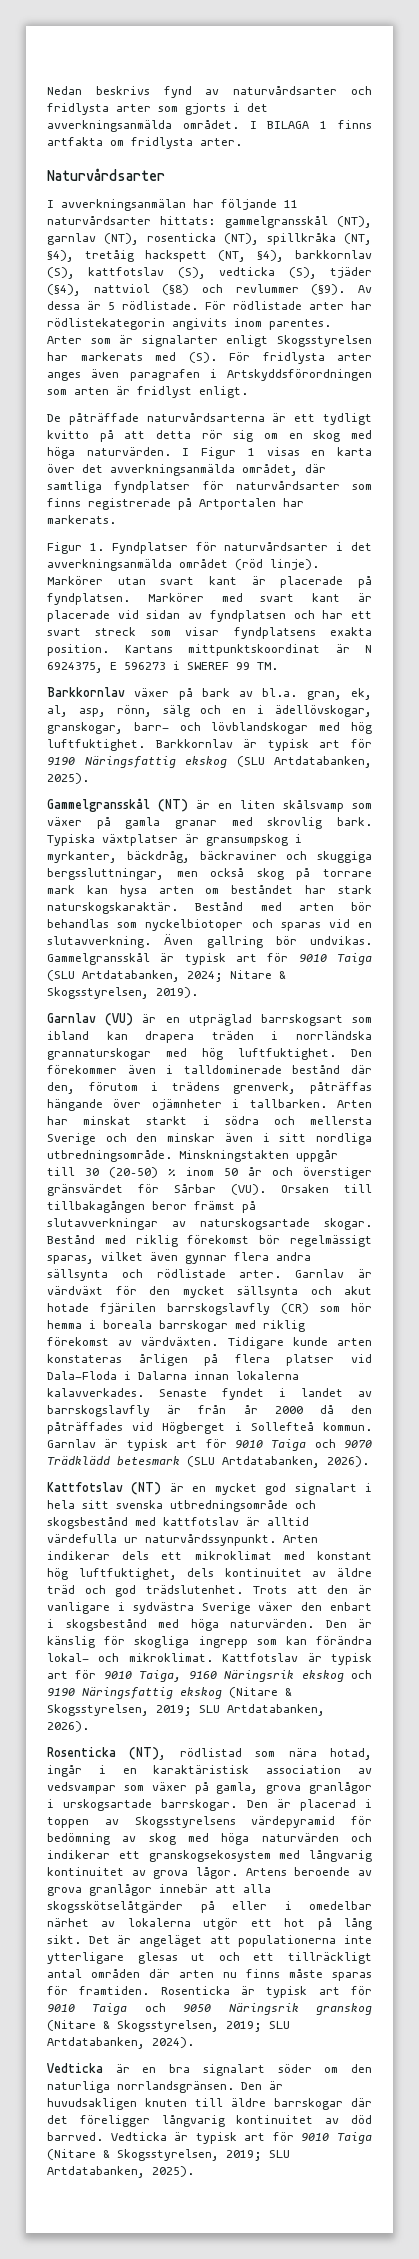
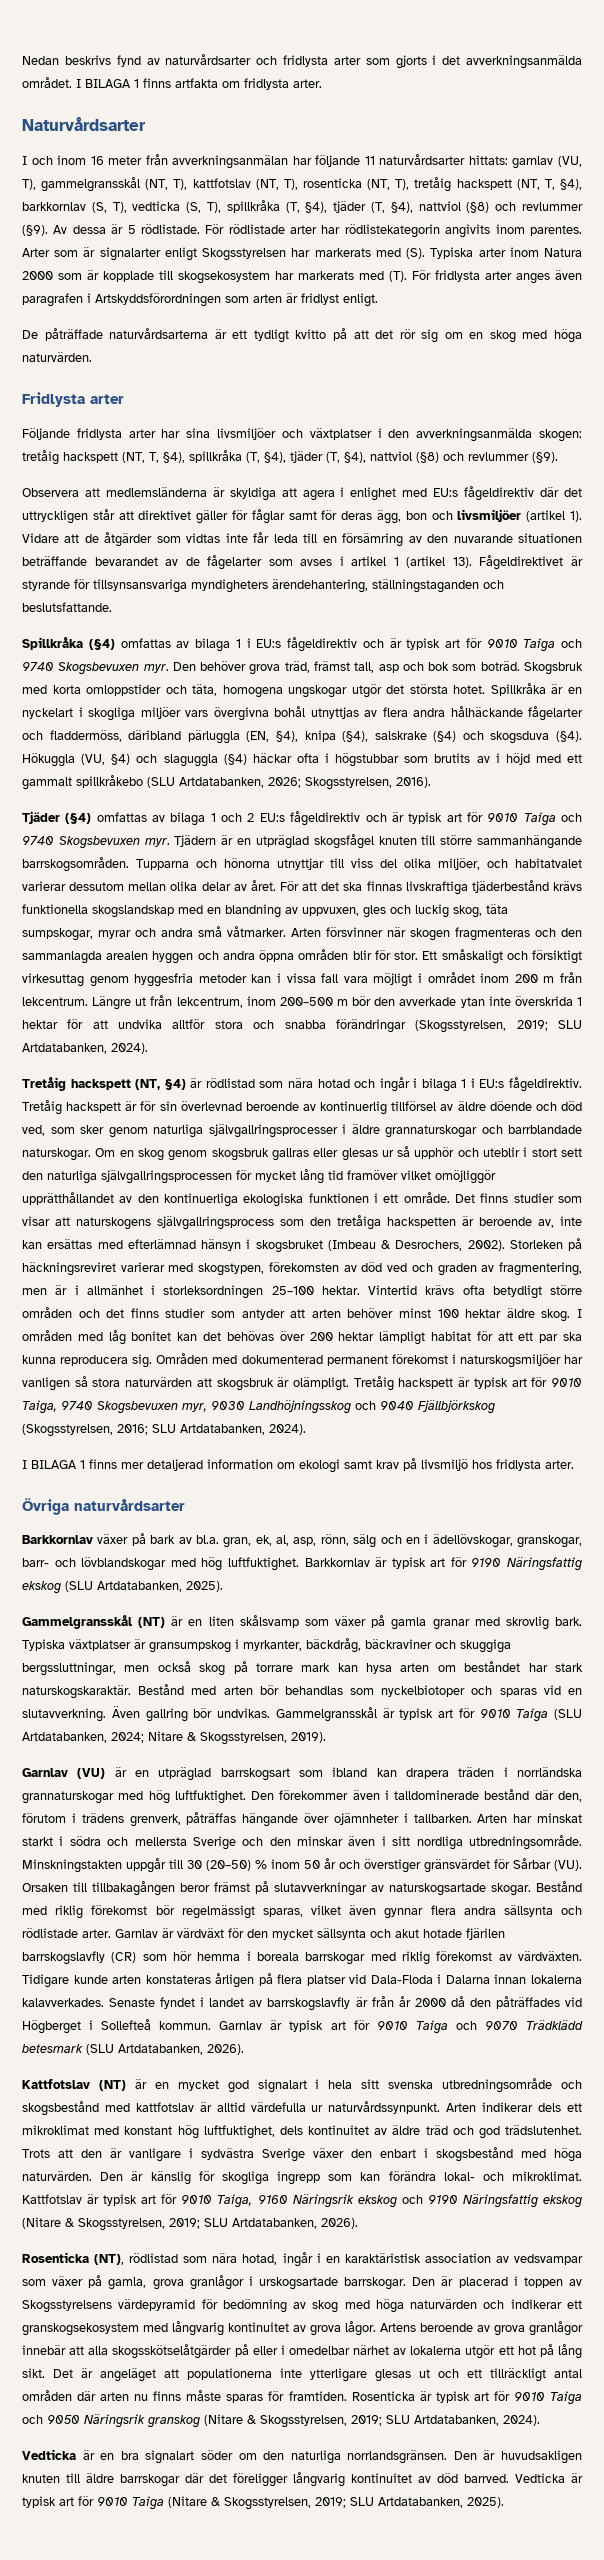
- I avverkningsanmälan har följande 11 naturvårdsarter hittats: gammelgransskål (NT), garnlav (NT), rosenticka (NT), spillkråka (NT, §4), tretåig hackspett (NT, §4), barkkornlav (S), kattfotslav (S), vedticka (S), tjäder (§4), nattviol (§8) och revlummer (§9).
+ I och inom 16 meter från avverkningsanmälan har följande 11 naturvårdsarter hittats: garnlav (VU, T), gammelgransskål (NT, T), kattfotslav (NT, T), rosenticka (NT, T), tretåig hackspett (NT, T, §4), barkkornlav (S, T), vedticka (S, T), spillkråka (T, §4), tjäder (T, §4), nattviol (§8) och revlummer (§9).
- Arter som är signalarter enligt Skogsstyrelsen har markerats med (S). För fridlysta arter anges även paragrafen i Artskyddsförordningen som arten är fridlyst enligt.
+ Arter som är signalarter enligt Skogsstyrelsen har markerats med (S). Typiska arter inom Natura 2000 som är kopplade till skogsekosystem har markerats med (T). För fridlysta arter anges även paragrafen i Artskyddsförordningen som arten är fridlyst enligt.
- De påträffade naturvårdsarterna är ett tydligt kvitto på att detta rör sig om en skog med höga naturvärden. I Figur 1 visas en karta över det avverkningsanmälda området, där samtliga fyndplatser för naturvårdsarter som finns registrerade på Artportalen har markerats.
- Figur 1. Fyndplatser för naturvårdsarter i det avverkningsanmälda området (röd linje). Markörer utan svart kant är placerade på fyndplatsen. Markörer med svart kant är placerade vid sidan av fyndplatsen och har ett svart streck som visar fyndplatsens exakta position. Kartans mittpunktskoordinat är N 6924375, E 596273 i SWEREF 99 TM.
+ De påträffade naturvårdsarterna är ett tydligt kvitto på att det rör sig om en skog med höga naturvärden.
+ Fridlysta arter
+ Följande fridlysta arter har sina livsmiljöer och växtplatser i den avverkningsanmälda skogen: tretåig hackspett (NT, T, §4), spillkråka (T, §4), tjäder (T, §4), nattviol (§8) och revlummer (§9).
+ Observera att medlemsländerna är skyldiga att agera i enlighet med EU:s fågeldirektiv där det uttryckligen står att direktivet gäller för fåglar samt för deras ägg, bon och livsmiljöer (artikel 1). Vidare att de åtgärder som vidtas inte får leda till en försämring av den nuvarande situationen beträffande bevarandet av de fågelarter som avses i artikel 1 (artikel 13). Fågeldirektivet är styrande för tillsynsansvariga myndigheters ärendehantering, ställningstaganden och beslutsfattande.
+ Spillkråka (§4) omfattas av bilaga 1 i EU:s fågeldirektiv och är typisk art för 9010 Taiga och 9740 Skogsbevuxen myr. Den behöver grova träd, främst tall, asp och bok som boträd. Skogsbruk med korta omloppstider och täta, homogena ungskogar utgör det största hotet. Spillkråka är en nyckelart i skogliga miljöer vars övergivna bohål utnyttjas av flera andra hålhäckande fågelarter och fladdermöss, däribland pärluggla (EN, §4), knipa (§4), salskrake (§4) och skogsduva (§4). Hökuggla (VU, §4) och slaguggla (§4) häckar ofta i högstubbar som brutits av i höjd med ett gammalt spillkråkebo (SLU Artdatabanken, 2026; Skogsstyrelsen, 2016).
+ Tjäder (§4) omfattas av bilaga 1 och 2 EU:s fågeldirektiv och är typisk art för 9010 Taiga och 9740 Skogsbevuxen myr. Tjädern är en utpräglad skogsfågel knuten till större sammanhängande barrskogsområden. Tupparna och hönorna utnyttjar till viss del olika miljöer, och habitatvalet varierar dessutom mellan olika delar av året. För att det ska finnas livskraftiga tjäderbestånd krävs funktionella skogslandskap med en blandning av uppvuxen, gles och luckig skog, täta sumpskogar, myrar och andra små våtmarker. Arten försvinner när skogen fragmenteras och den sammanlagda arealen hyggen och andra öppna områden blir för stor. Ett småskaligt och försiktigt virkesuttag genom hyggesfria metoder kan i vissa fall vara möjligt i området inom 200 m från lekcentrum. Längre ut från lekcentrum, inom 200–500 m bör den avverkade ytan inte överskrida 1 hektar för att undvika alltför stora och snabba förändringar (Skogsstyrelsen, 2019; SLU Artdatabanken, 2024).
+ Tretåig hackspett (NT, §4) är rödlistad som nära hotad och ingår i bilaga 1 i EU:s fågeldirektiv. Tretåig hackspett är för sin överlevnad beroende av kontinuerlig tillförsel av äldre döende och död ved, som sker genom naturliga självgallringsprocesser i äldre grannaturskogar och barrblandade naturskogar. Om en skog genom skogsbruk gallras eller glesas ur så upphör och uteblir i stort sett den naturliga självgallringsprocessen för mycket lång tid framöver vilket omöjliggör upprätthållandet av den kontinuerliga ekologiska funktionen i ett område. Det finns studier som visar att naturskogens självgallringsprocess som den tretåiga hackspetten är beroende av, inte kan ersättas med efterlämnad hänsyn i skogsbruket (Imbeau & Desrochers, 2002). Storleken på häckningsreviret varierar med skogstypen, förekomsten av död ved och graden av fragmentering, men är i allmänhet i storleksordningen 25–100 hektar. Vintertid krävs ofta betydligt större områden och det finns studier som antyder att arten behöver minst 100 hektar äldre skog. I områden med låg bonitet kan det behövas över 200 hektar lämpligt habitat för att ett par ska kunna reproducera sig. Områden med dokumenterad permanent förekomst i naturskogsmiljöer har vanligen så stora naturvärden att skogsbruk är olämpligt. Tretåig hackspett är typisk art för 9010 Taiga, 9740 Skogsbevuxen myr, 9030 Landhöjningsskog och 9040 Fjällbjörkskog (Skogsstyrelsen, 2016; SLU Artdatabanken, 2024).
+ I BILAGA 1 finns mer detaljerad information om ekologi samt krav på livsmiljö hos fridlysta arter.
+ Övriga naturvårdsarter

